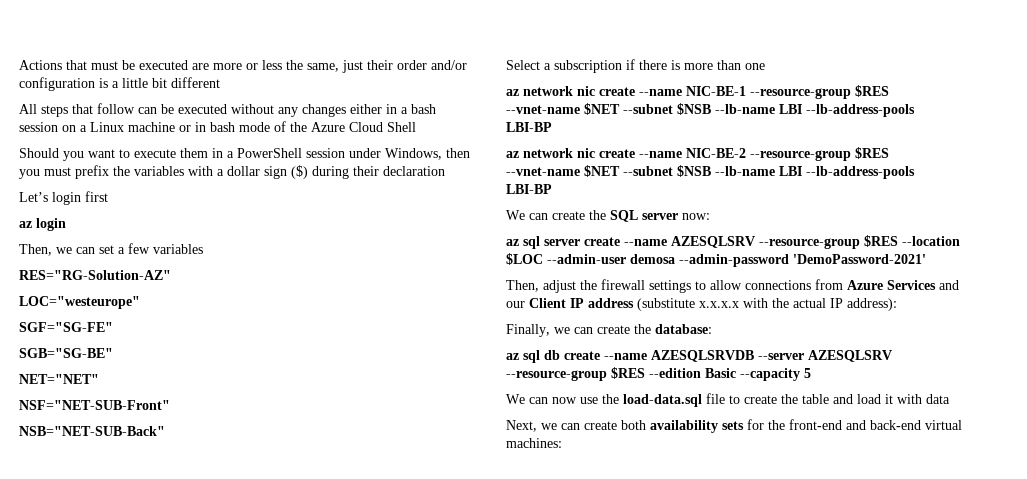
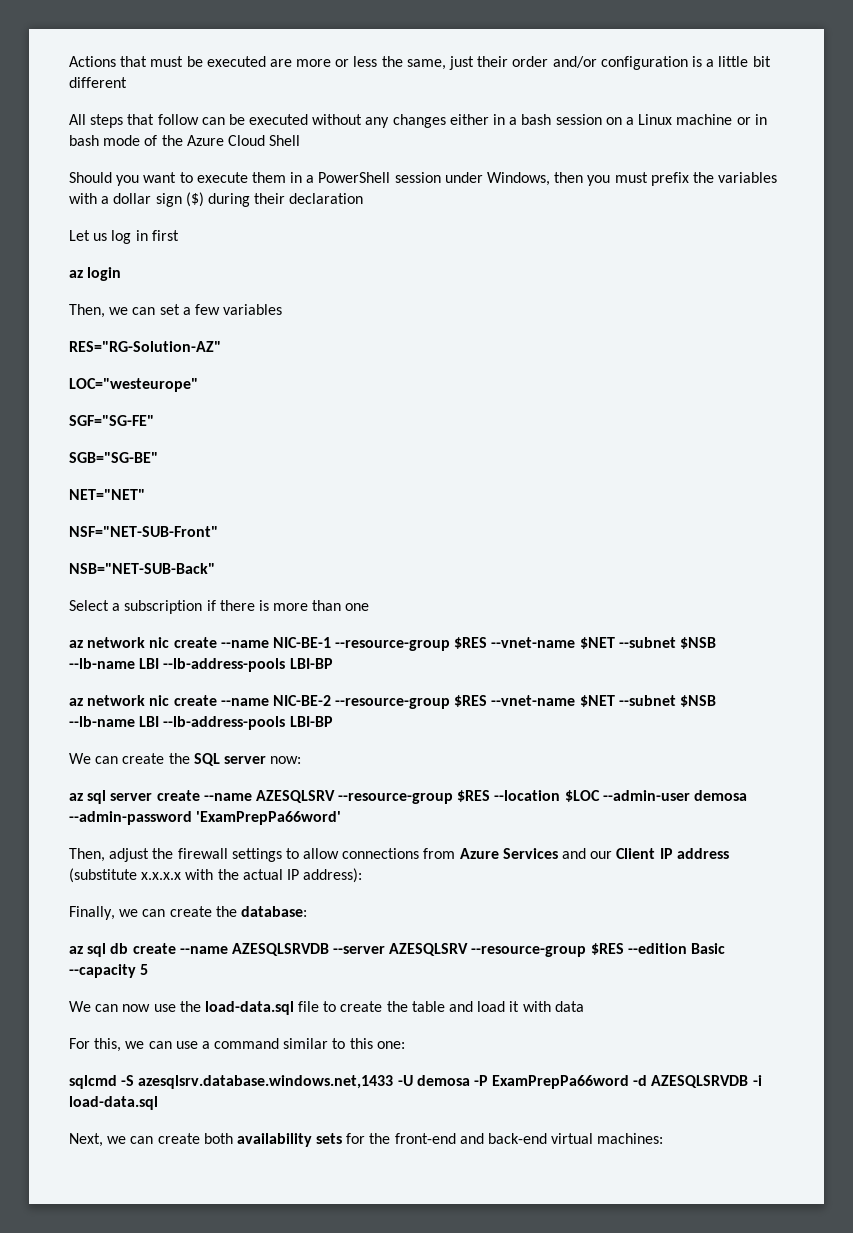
- Let’s login first
+ Let us log in first
- az sql server create --name AZESQLSRV --resource-group $RES --location $LOC --admin-user demosa --admin-password 'DemoPassword-2021'
+ az sql server create --name AZESQLSRV --resource-group $RES --location $LOC --admin-user demosa --admin-password 'ExamPrepPa66word'
+ For this, we can use a command similar to this one:
+ sqlcmd -S azesqlsrv.database.windows.net,1433 -U demosa -P ExamPrepPa66word -d AZESQLSRVDB -i load-data.sql

